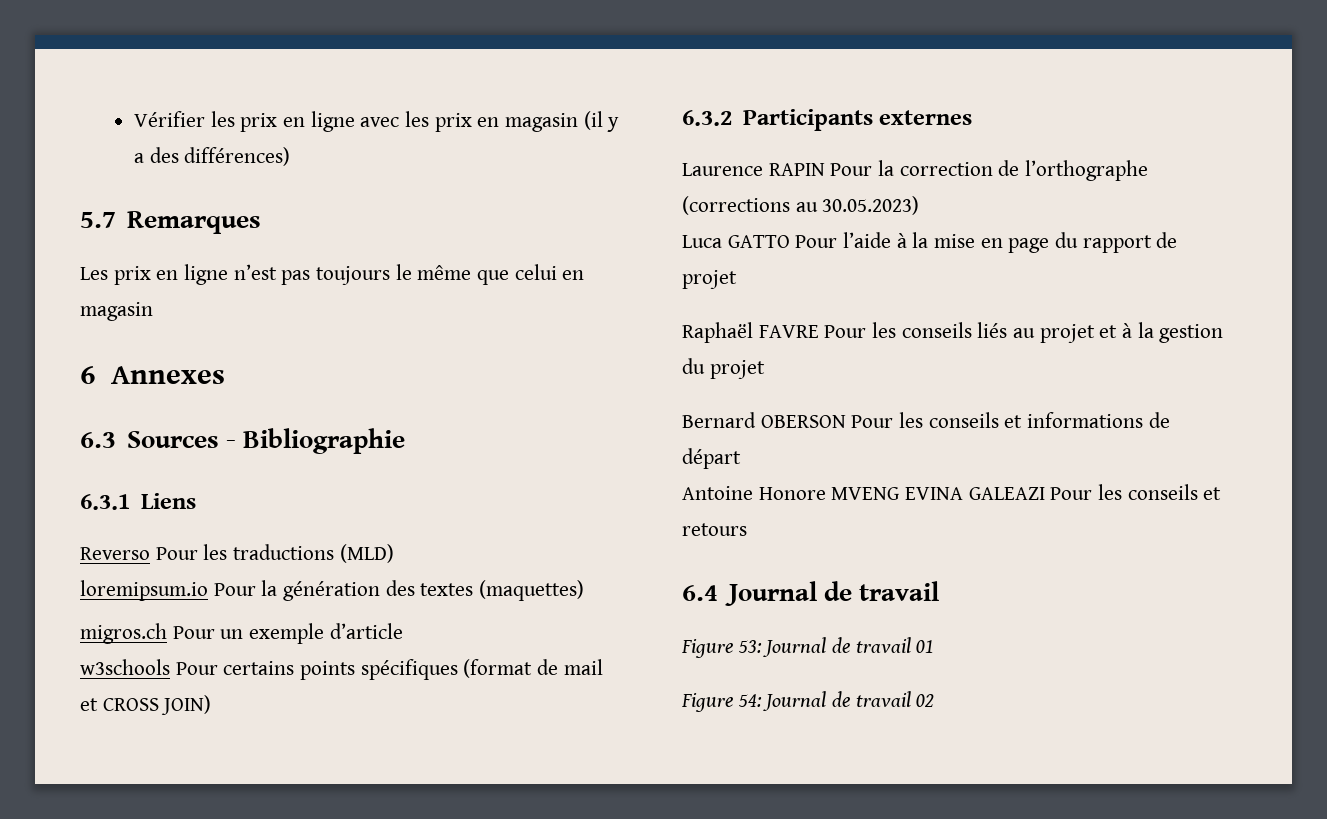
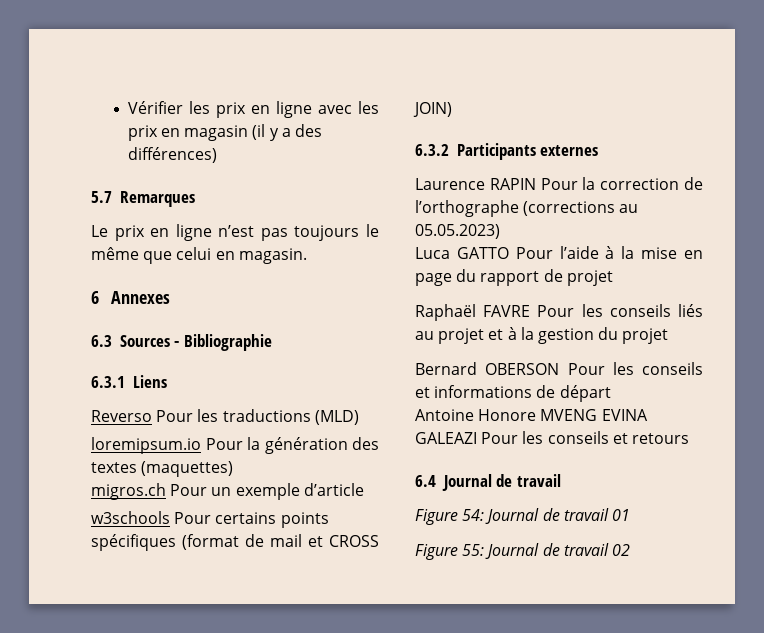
- Les prix en ligne n’est pas toujours le même que celui en magasin
+ Le prix en ligne n’est pas toujours le même que celui en magasin.
- Laurence RAPIN Pour la correction de l’orthographe (corrections au 30.05.2023)
+ Laurence RAPIN Pour la correction de l’orthographe (corrections au 05.05.2023)
- Figure 53: Journal de travail 01
+ Figure 54: Journal de travail 01
- Figure 54: Journal de travail 02
+ Figure 55: Journal de travail 02

